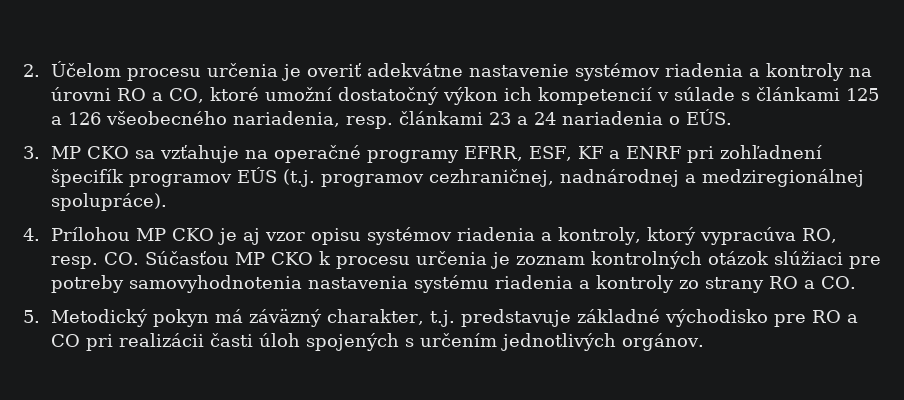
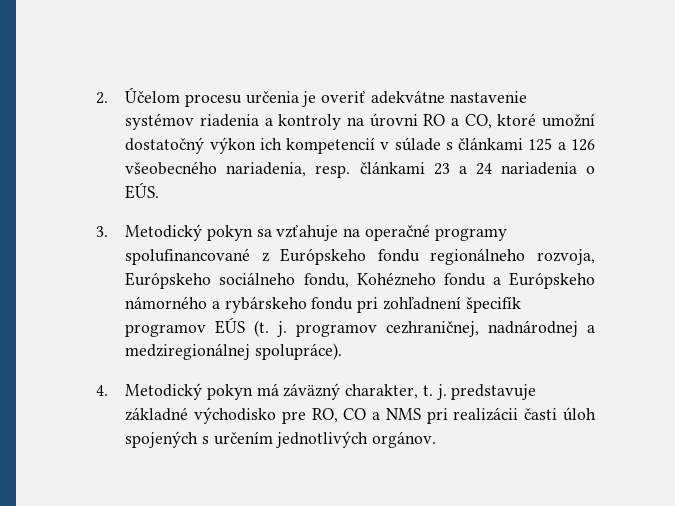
- 3. MP CKO sa vzťahuje na operačné programy EFRR, ESF, KF a ENRF pri zohľadnení špecifík programov EÚS (t.j. programov cezhraničnej, nadnárodnej a medziregionálnej spolupráce).
+ 3. Metodický pokyn sa vzťahuje na operačné programy spolufinancované z Európskeho fondu regionálneho rozvoja, Európskeho sociálneho fondu, Kohézneho fondu a Európskeho námorného a rybárskeho fondu pri zohľadnení špecifík programov EÚS (t. j. programov cezhraničnej, nadnárodnej a medziregionálnej spolupráce).
- 4. Prílohou MP CKO je aj vzor opisu systémov riadenia a kontroly, ktorý vypracúva RO, resp. CO. Súčasťou MP CKO k procesu určenia je zoznam kontrolných otázok slúžiaci pre potreby samovyhodnotenia nastavenia systému riadenia a kontroly zo strany RO a CO.
- 5. Metodický pokyn má záväzný charakter, t.j. predstavuje základné východisko pre RO a CO pri realizácii časti úloh spojených s určením jednotlivých orgánov.
+ 4. Metodický pokyn má záväzný charakter, t. j. predstavuje základné východisko pre RO, CO a NMS pri realizácii časti úloh spojených s určením jednotlivých orgánov.

